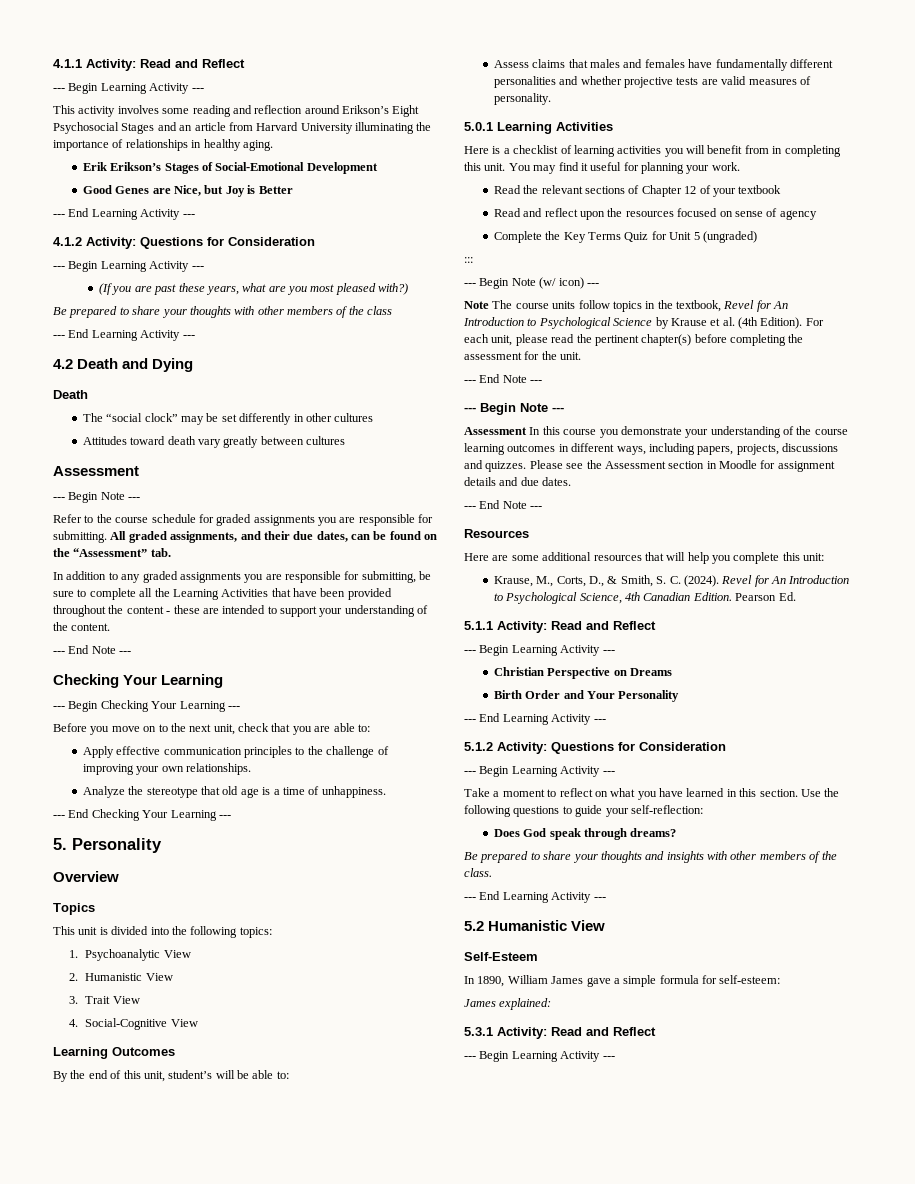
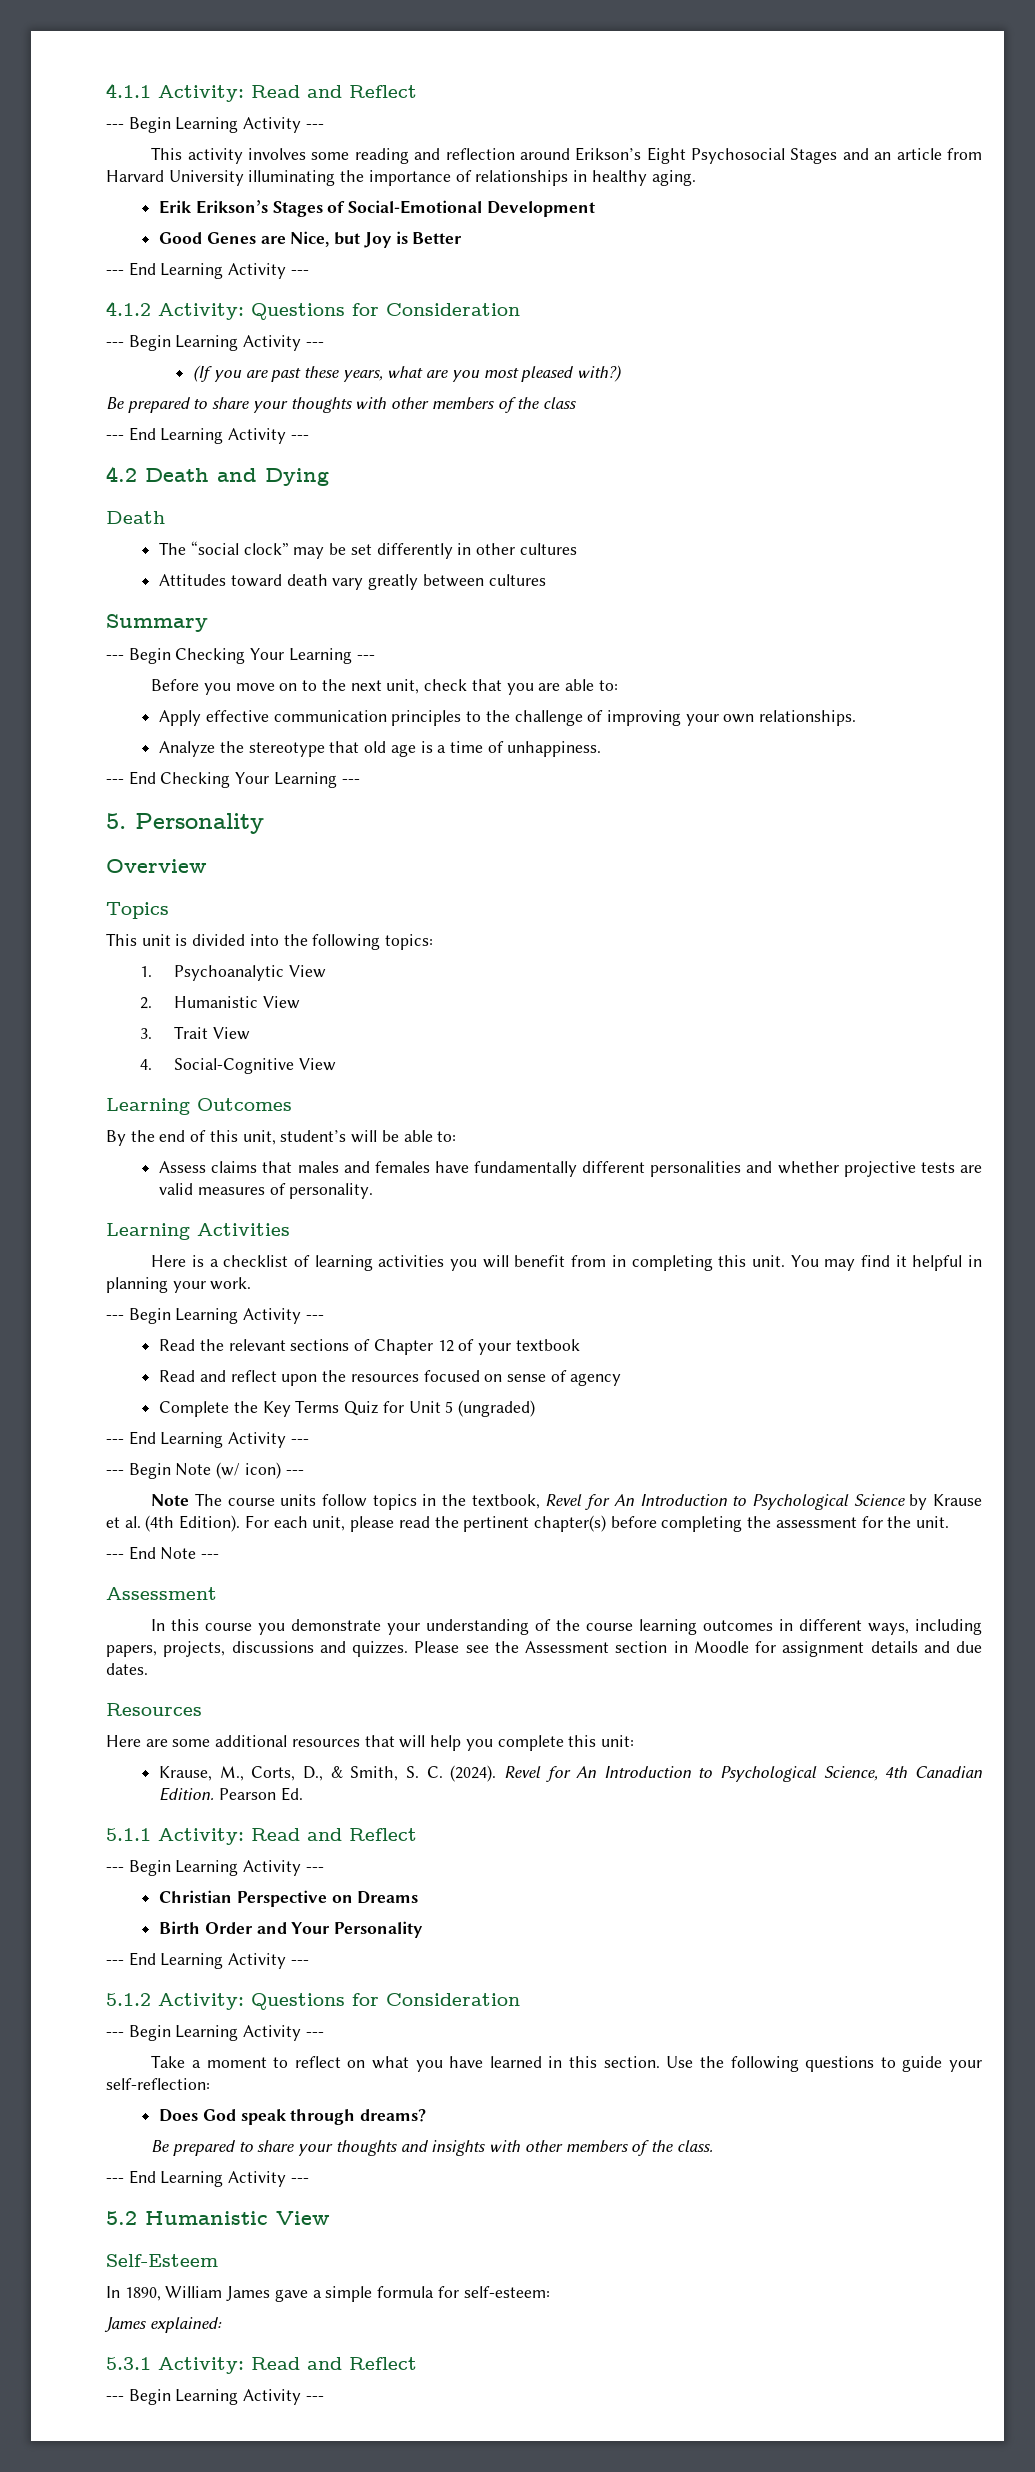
  Attitudes toward death vary greatly between cultures
- Assessment
- --- Begin Note ---
- Refer to the course schedule for graded assignments you are responsible for submitting. All graded assignments, and their due dates, can be found on the “Assessment” tab.
- In addition to any graded assignments you are responsible for submitting, be sure to complete all the Learning Activities that have been provided throughout the content - these are intended to support your understanding of the content.
- --- End Note ---
- Checking Your Learning
+ Summary
- 5.0.1 Learning Activities
+ Learning Activities
- You may find it useful for planning your work.
+ You may find it helpful in planning your work.
+ --- Begin Learning Activity ---
  Complete the Key Terms Quiz for Unit 5 (ungraded)
- :::
+ --- End Learning Activity ---
  For each unit, please read the pertinent chapter(s) before completing the assessment for the unit.
  --- End Note ---
- --- Begin Note ---
- Assessment In this course you demonstrate your understanding of the course learning outcomes in different ways, including papers, projects, discussions and quizzes.
+ Assessment
+ In this course you demonstrate your understanding of the course learning outcomes in different ways, including papers, projects, discussions and quizzes.
  Please see the Assessment section in Moodle for assignment details and due dates.
- --- End Note ---

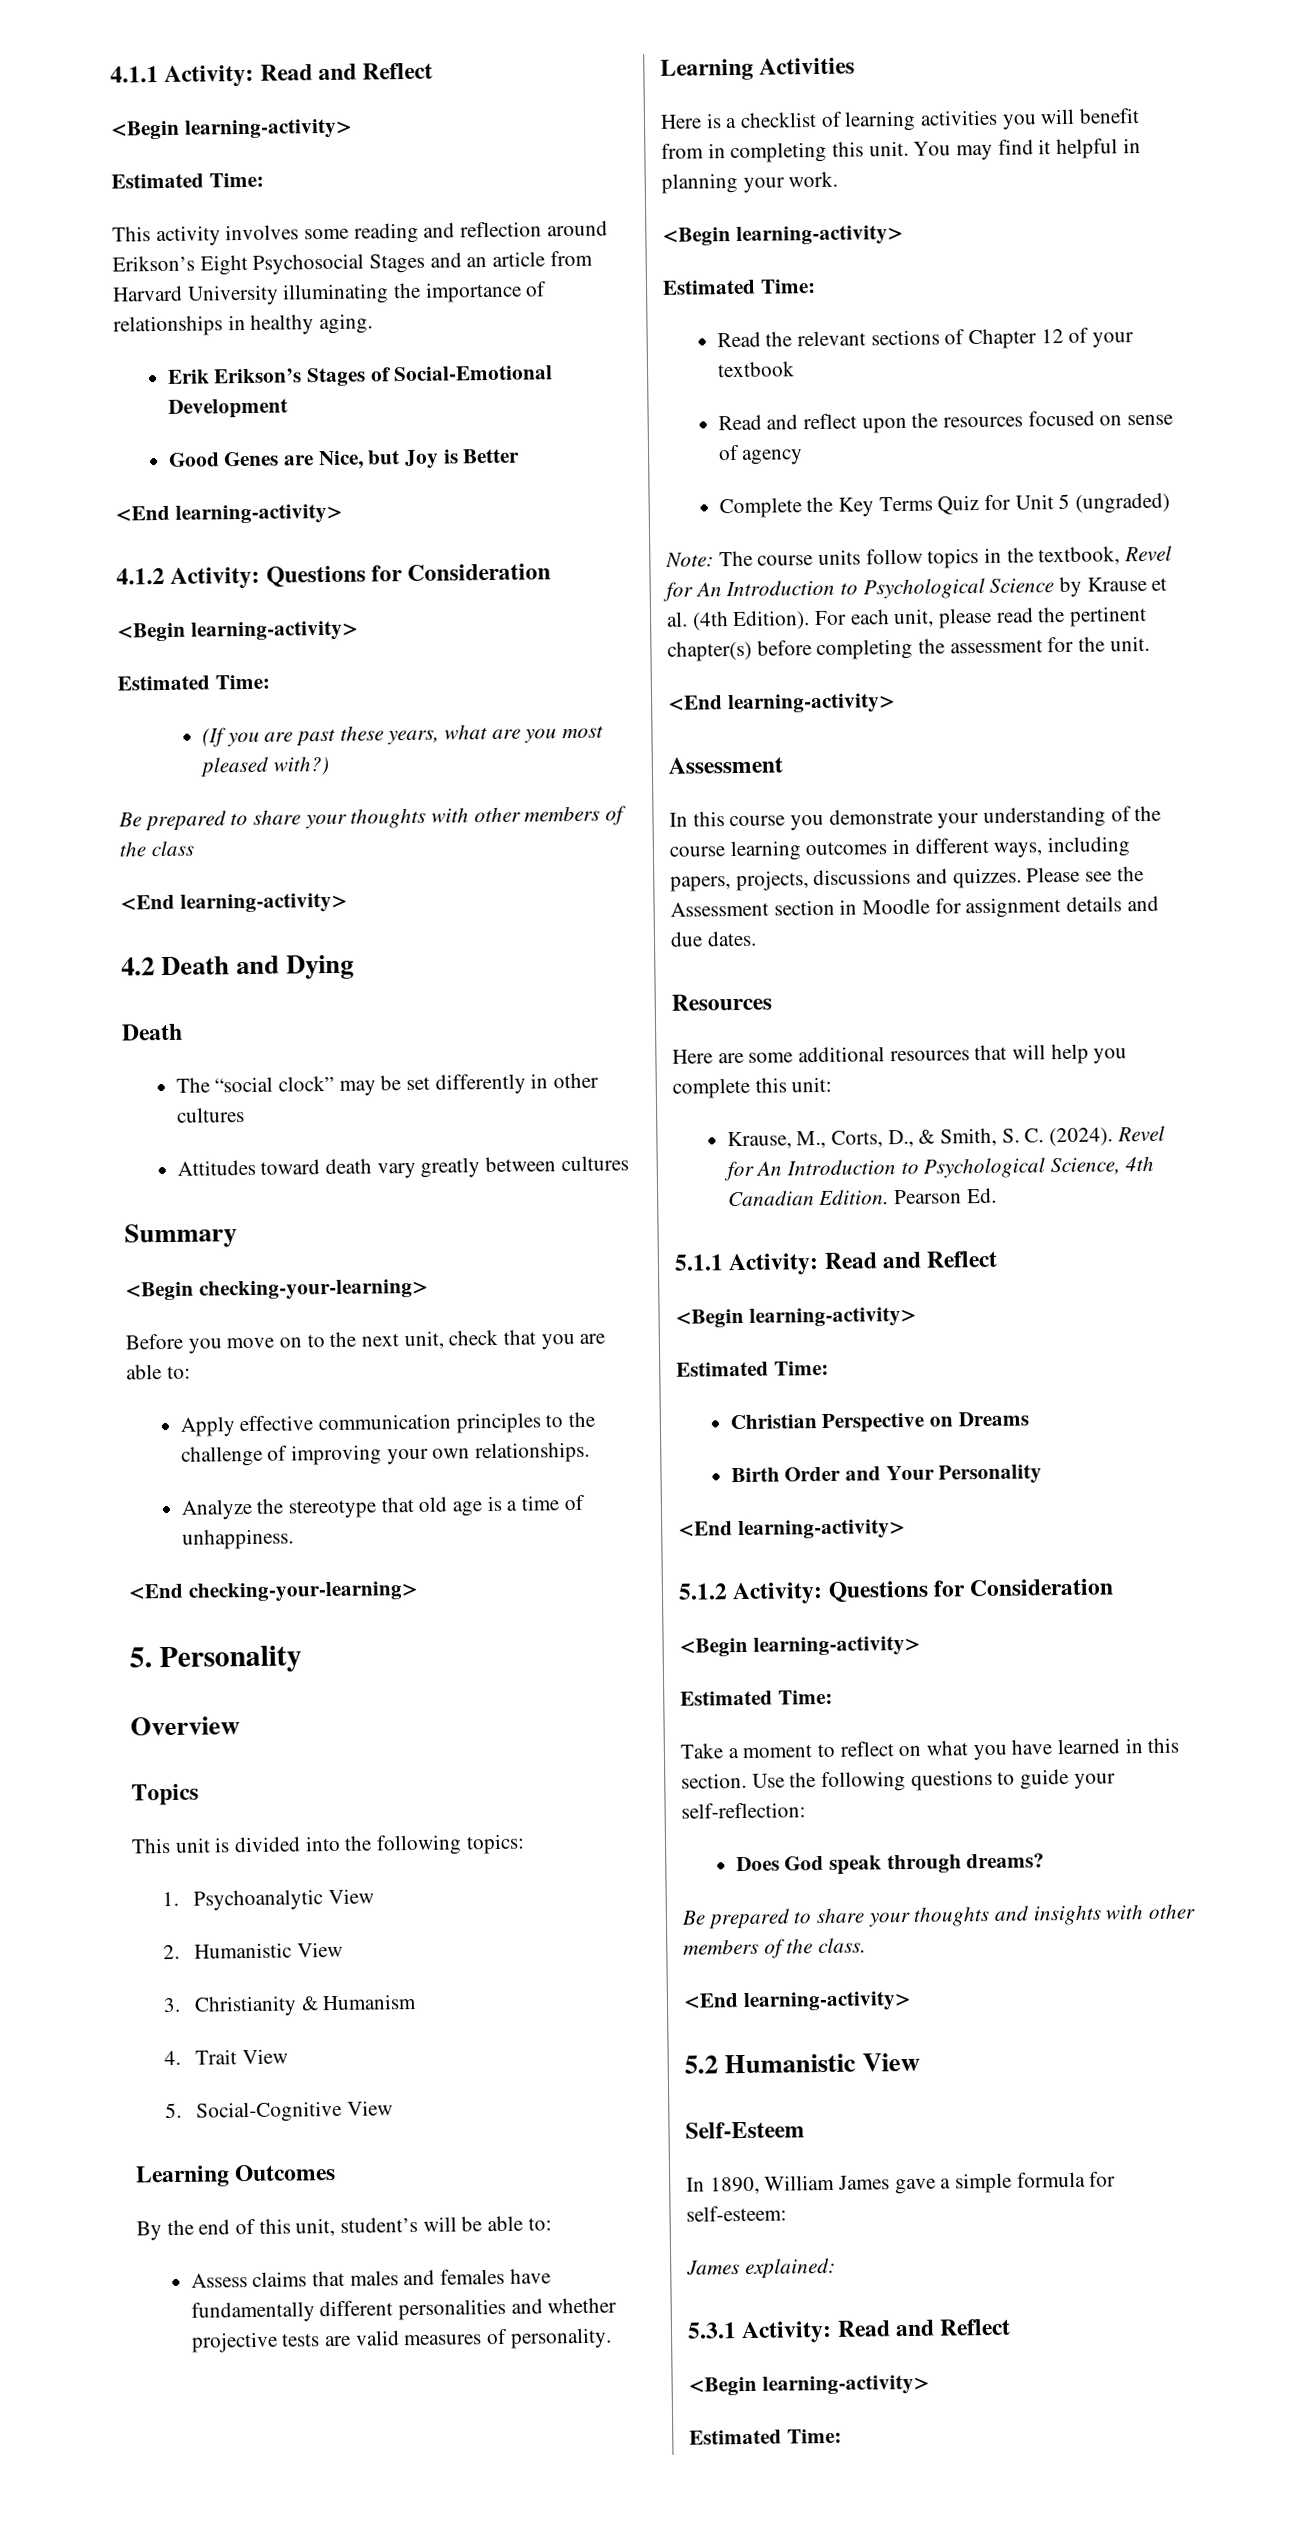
  4.1.1 Activity: Read and Reflect
- --- Begin Learning Activity ---
+ <Begin learning-activity>
+ Estimated Time:
  Good Genes are Nice, but Joy is Better
- --- End Learning Activity ---
+ <End learning-activity>
  4.1.2 Activity: Questions for Consideration
- --- Begin Learning Activity ---
+ <Begin learning-activity>
+ Estimated Time:
  Be prepared to share your thoughts with other members of the class
- --- End Learning Activity ---
+ <End learning-activity>
- --- Begin Checking Your Learning ---
+ <Begin checking-your-learning>
- --- End Checking Your Learning ---
+ <End checking-your-learning>
- 3. Trait View
+ 3. Christianity & Humanism
+ 4. Trait View
- 4. Social-Cognitive View
+ 5. Social-Cognitive View
  You may find it helpful in planning your work.
- --- Begin Learning Activity ---
+ <Begin learning-activity>
+ Estimated Time:
  Complete the Key Terms Quiz for Unit 5 (ungraded)
- --- End Learning Activity ---
- --- Begin Note (w/ icon) ---
- Note The course units follow topics in the textbook, Revel for An Introduction to Psychological Science by Krause et al. (4th Edition).
+ Note: The course units follow topics in the textbook, Revel for An Introduction to Psychological Science by Krause et al. (4th Edition).
  For each unit, please read the pertinent chapter(s) before completing the assessment for the unit.
- --- End Note ---
+ <End learning-activity>
  5.1.1 Activity: Read and Reflect
- --- Begin Learning Activity ---
+ <Begin learning-activity>
+ Estimated Time:
  Birth Order and Your Personality
- --- End Learning Activity ---
+ <End learning-activity>
  5.1.2 Activity: Questions for Consideration
- --- Begin Learning Activity ---
+ <Begin learning-activity>
+ Estimated Time:
  Be prepared to share your thoughts and insights with other members of the class.
- --- End Learning Activity ---
+ <End learning-activity>
  5.3.1 Activity: Read and Reflect
- --- Begin Learning Activity ---
+ <Begin learning-activity>
+ Estimated Time:

